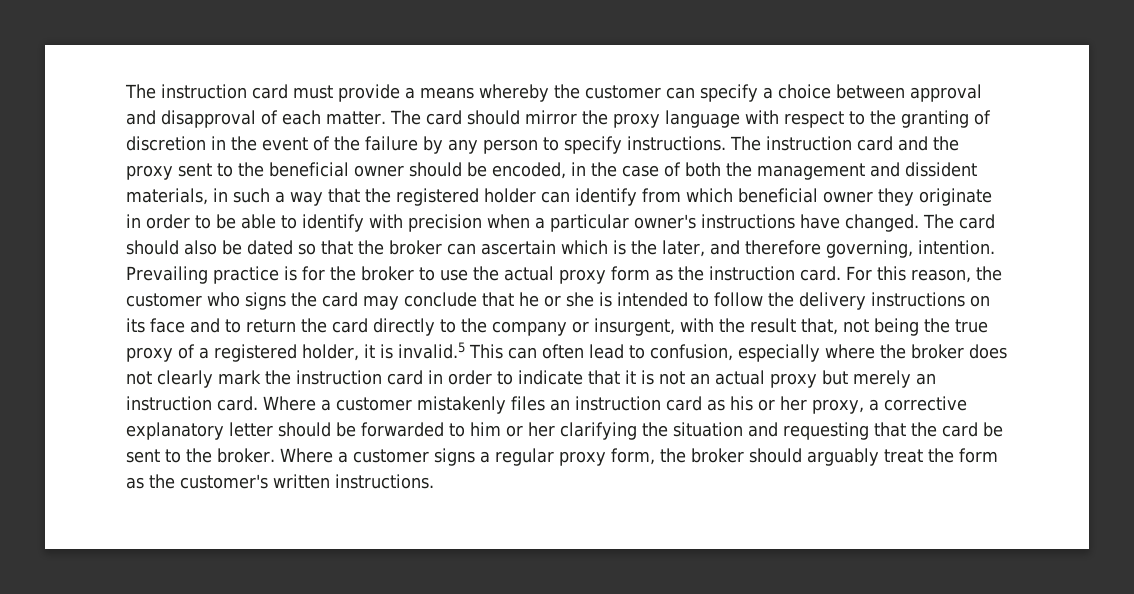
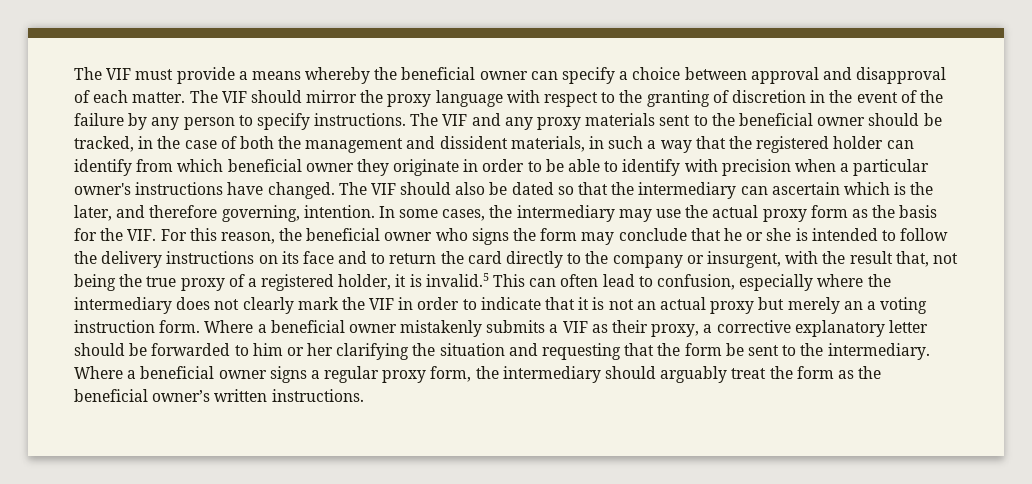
- The instruction card must provide a means whereby the customer can specify a choice between approval and disapproval of each matter.
+ The VIF must provide a means whereby the beneficial owner can specify a choice between approval and disapproval of each matter.
- The card should mirror the proxy language with respect to the granting of discretion in the event of the failure by any person to specify instructions.
+ The VIF should mirror the proxy language with respect to the granting of discretion in the event of the failure by any person to specify instructions.
- The instruction card and the proxy sent to the beneficial owner should be encoded, in the case of both the management and dissident materials, in such a way that the registered holder can identify from which beneficial owner they originate in order to be able to identify with precision when a particular owner's instructions have changed.
+ The VIF and any proxy materials sent to the beneficial owner should be tracked, in the case of both the management and dissident materials, in such a way that the registered holder can identify from which beneficial owner they originate in order to be able to identify with precision when a particular owner's instructions have changed.
- The card should also be dated so that the broker can ascertain which is the later, and therefore governing, intention.
+ The VIF should also be dated so that the intermediary can ascertain which is the later, and therefore governing, intention.
- Prevailing practice is for the broker to use the actual proxy form as the instruction card. For this reason, the customer who signs the card may conclude that he or she is intended to follow the delivery instructions on its face and to return the card directly to the company or insurgent, with the result that, not being the true proxy of a registered holder, it is invalid.5 This can often lead to confusion, especially where the broker does not clearly mark the instruction card in order to indicate that it is not an actual proxy but merely an instruction card. Where a customer mistakenly files an instruction card as his or her proxy, a corrective explanatory letter should be forwarded to him or her clarifying the situation and requesting that the card be sent to the broker. Where a customer signs a regular proxy form, the broker should arguably treat the form as the customer's written instructions.
+ In some cases, the intermediary may use the actual proxy form as the basis for the VIF. For this reason, the beneficial owner who signs the form may conclude that he or she is intended to follow the delivery instructions on its face and to return the card directly to the company or insurgent, with the result that, not being the true proxy of a registered holder, it is invalid.5 This can often lead to confusion, especially where the intermediary does not clearly mark the VIF in order to indicate that it is not an actual proxy but merely an a voting instruction form. Where a beneficial owner mistakenly submits a VIF as their proxy, a corrective explanatory letter should be forwarded to him or her clarifying the situation and requesting that the form be sent to the intermediary. Where a beneficial owner signs a regular proxy form, the intermediary should arguably treat the form as the beneficial owner’s written instructions.

